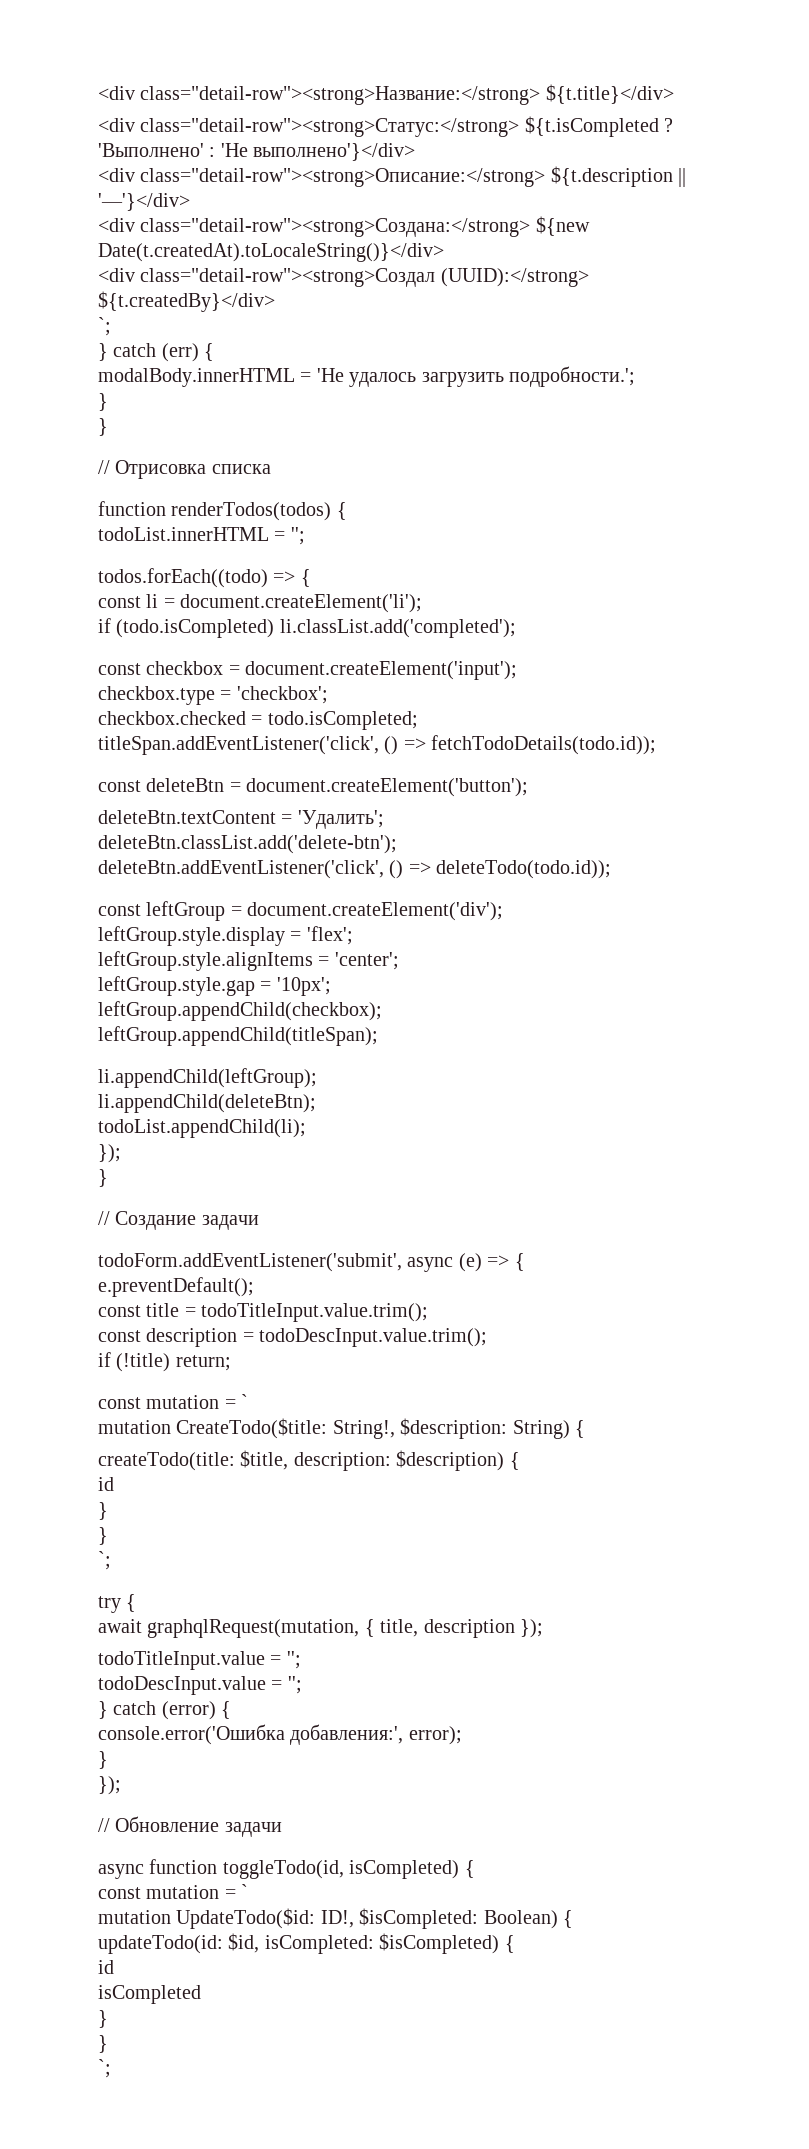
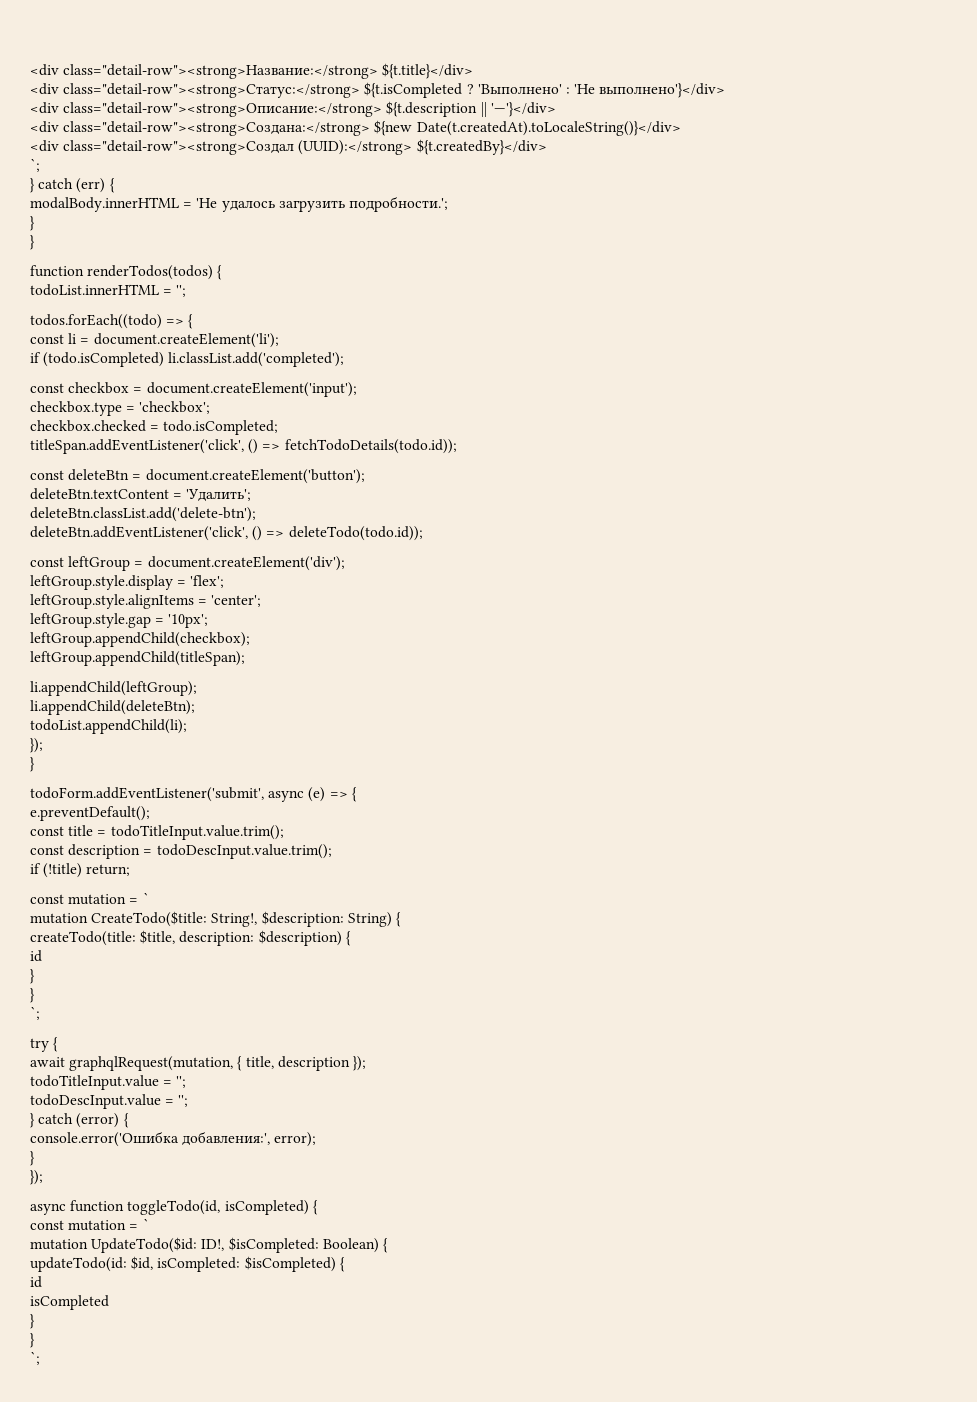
- // Отрисовка списка
- // Создание задачи
- // Обновление задачи

